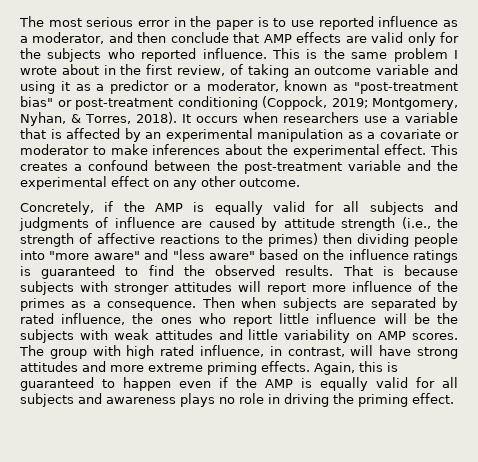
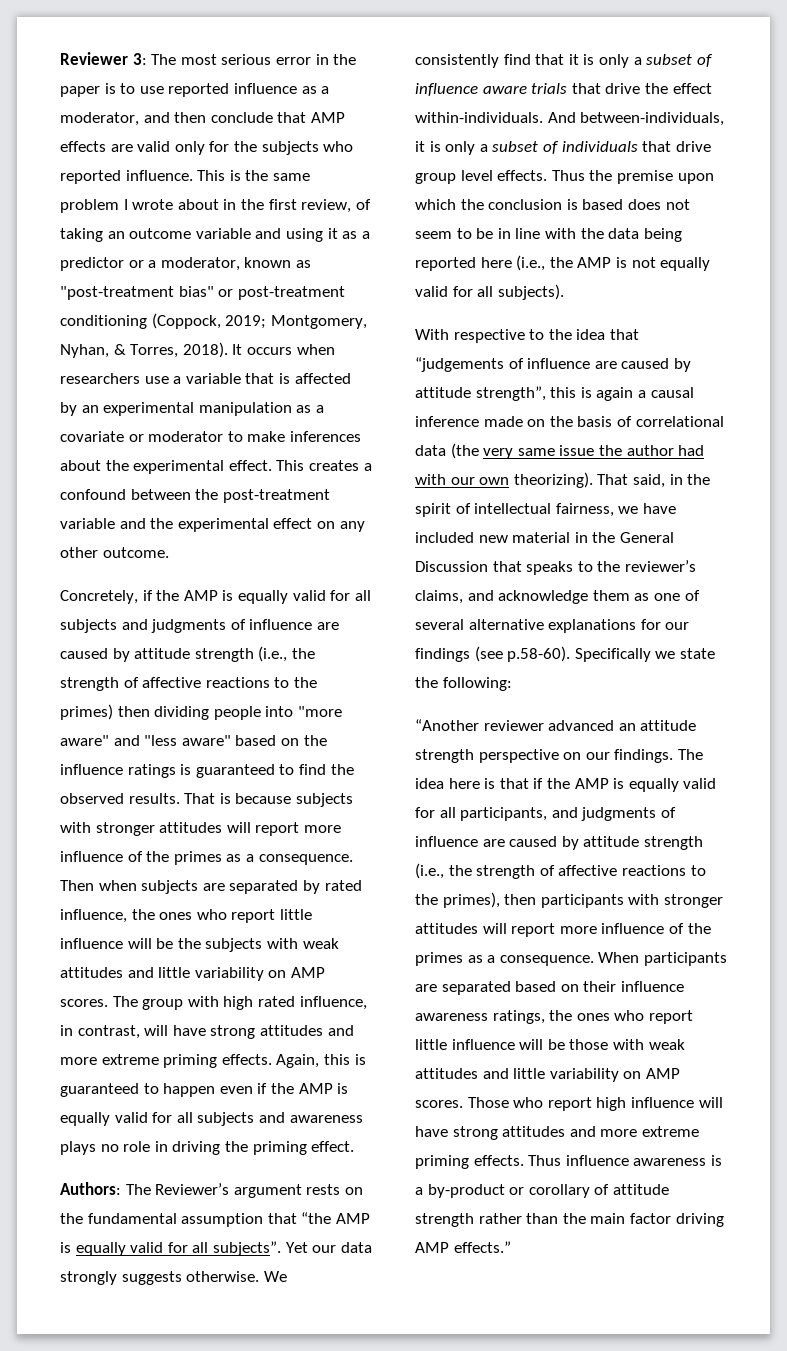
- The most serious error in the paper is to use reported influence as a moderator, and then conclude that AMP effects are valid only for the subjects who reported influence.
+ Reviewer 3: The most serious error in the paper is to use reported influence as a moderator, and then conclude that AMP effects are valid only for the subjects who reported influence.
+ Authors: The Reviewer’s argument rests on the fundamental assumption that “the AMP is equally valid for all subjects”. Yet our data strongly suggests otherwise. We consistently find that it is only a subset of influence aware trials that drive the effect within-individuals. And between-individuals, it is only a subset of individuals that drive group level effects. Thus the premise upon which the conclusion is based does not seem to be in line with the data being reported here (i.e., the AMP is not equally valid for all subjects).
+ With respective to the idea that “judgements of influence are caused by attitude strength”, this is again a causal inference made on the basis of correlational data (the very same issue the author had with our own theorizing). That said, in the spirit of intellectual fairness, we have included new material in the General Discussion that speaks to the reviewer’s claims, and acknowledge them as one of several alternative explanations for our findings (see p.58-60). Specifically we state the following:
+ “Another reviewer advanced an attitude strength perspective on our findings. The idea here is that if the AMP is equally valid for all participants, and judgments of influence are caused by attitude strength (i.e., the strength of affective reactions to the primes), then participants with stronger attitudes will report more influence of the primes as a consequence. When participants are separated based on their influence awareness ratings, the ones who report little influence will be those with weak attitudes and little variability on AMP scores. Those who report high influence will have strong attitudes and more extreme priming effects. Thus influence awareness is a by-product or corollary of attitude strength rather than the main factor driving AMP effects.”

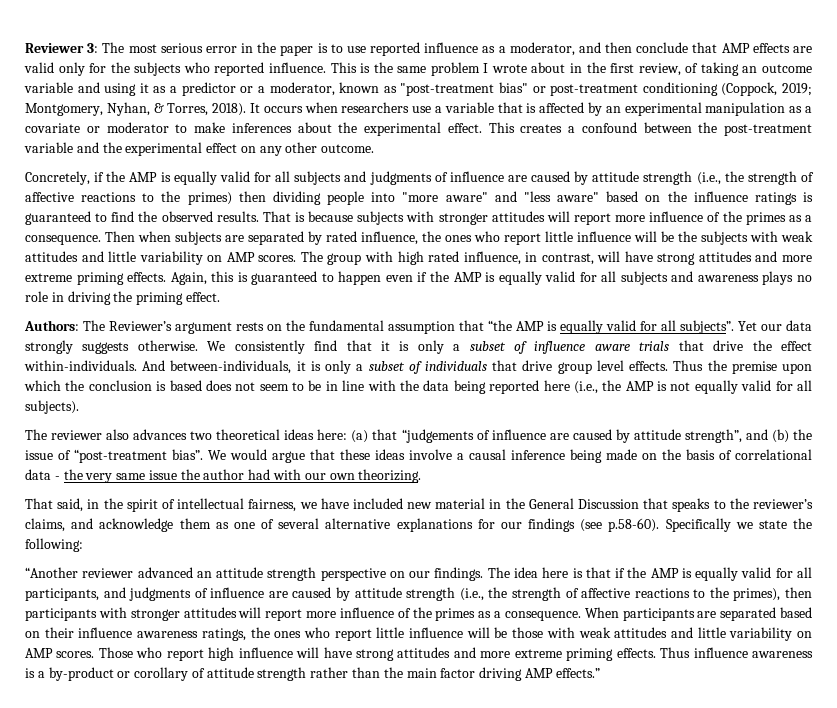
- With respective to the idea that “judgements of influence are caused by attitude strength”, this is again a causal inference made on the basis of correlational data (the very same issue the author had with our own theorizing). That said, in the spirit of intellectual fairness, we have included new material in the General Discussion that speaks to the reviewer’s claims, and acknowledge them as one of several alternative explanations for our findings (see p.58-60). Specifically we state the following:
+ The reviewer also advances two theoretical ideas here: (a) that “judgements of influence are caused by attitude strength”, and (b) the issue of “post-treatment bias”. We would argue that these ideas involve a causal inference being made on the basis of correlational data - the very same issue the author had with our own theorizing.
+ That said, in the spirit of intellectual fairness, we have included new material in the General Discussion that speaks to the reviewer’s claims, and acknowledge them as one of several alternative explanations for our findings (see p.58-60). Specifically we state the following:

